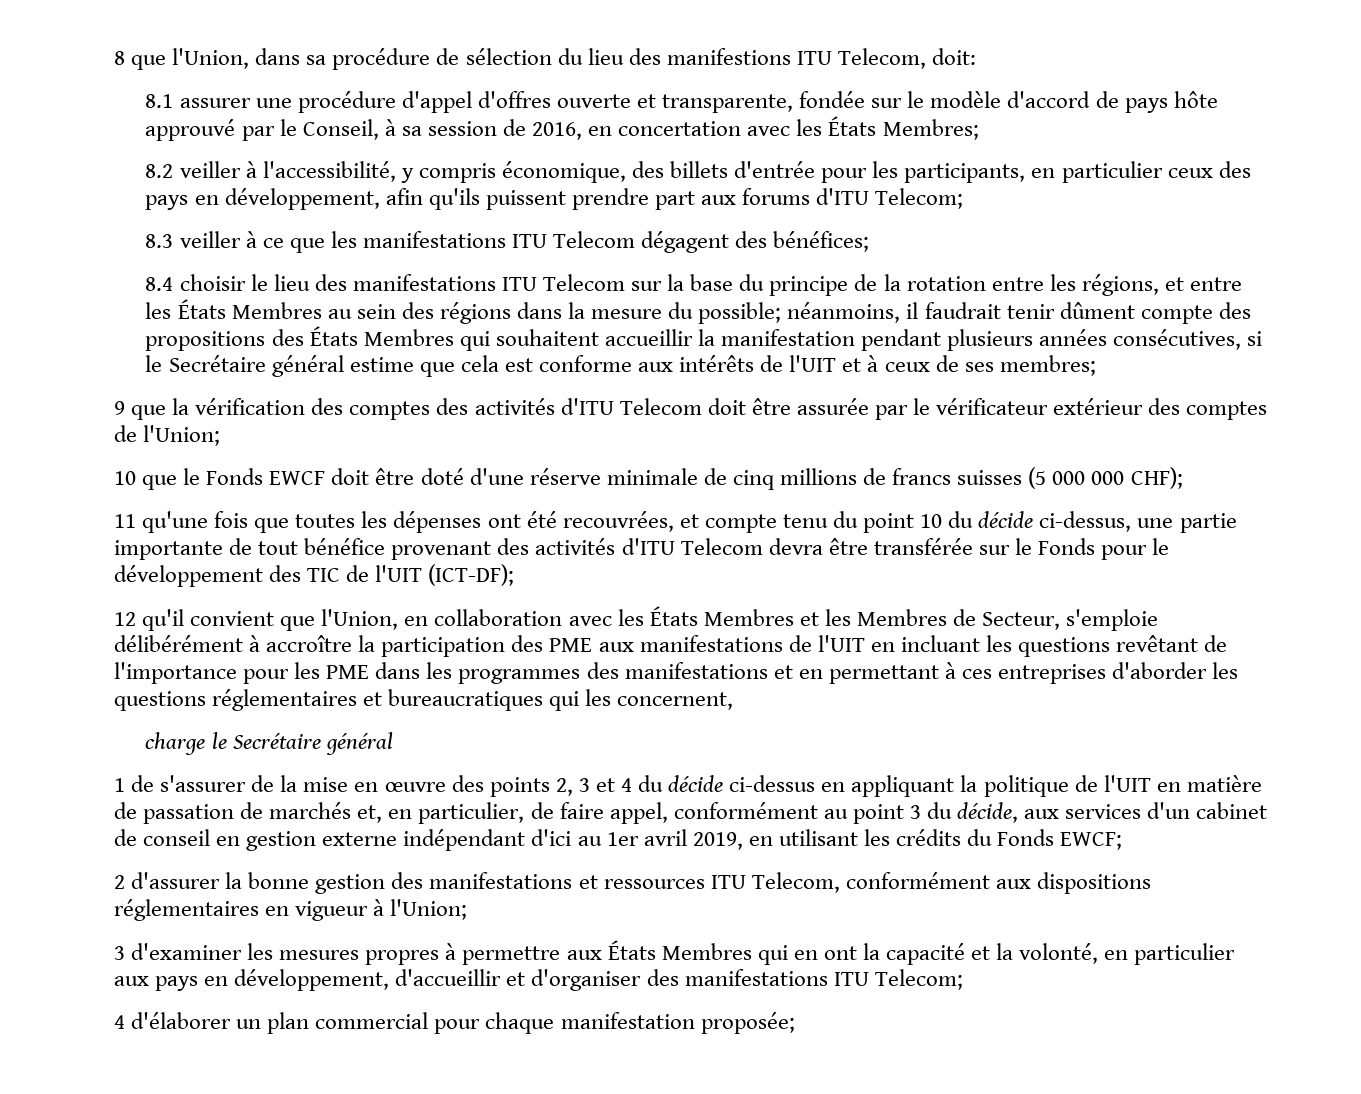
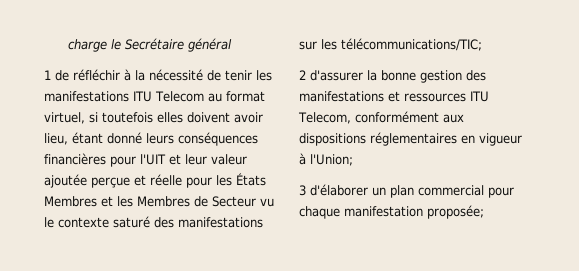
- 8 que l'Union, dans sa procédure de sélection du lieu des manifestions ITU Telecom, doit:
- 8.1 assurer une procédure d'appel d'offres ouverte et transparente, fondée sur le modèle d'accord de pays hôte approuvé par le Conseil, à sa session de 2016, en concertation avec les États Membres;
- 8.2 veiller à l'accessibilité, y compris économique, des billets d'entrée pour les participants, en particulier ceux des pays en développement, afin qu'ils puissent prendre part aux forums d'ITU Telecom;
- 8.3 veiller à ce que les manifestations ITU Telecom dégagent des bénéfices;
- 8.4 choisir le lieu des manifestations ITU Telecom sur la base du principe de la rotation entre les régions, et entre les États Membres au sein des régions dans la mesure du possible; néanmoins, il faudrait tenir dûment compte des propositions des États Membres qui souhaitent accueillir la manifestation pendant plusieurs années consécutives, si le Secrétaire général estime que cela est conforme aux intérêts de l'UIT et à ceux de ses membres;
- 9 que la vérification des comptes des activités d'ITU Telecom doit être assurée par le vérificateur extérieur des comptes de l'Union;
- 10 que le Fonds EWCF doit être doté d'une réserve minimale de cinq millions de francs suisses (5 000 000 CHF);
- 11 qu'une fois que toutes les dépenses ont été recouvrées, et compte tenu du point 10 du décide ci-dessus, une partie importante de tout bénéfice provenant des activités d'ITU Telecom devra être transférée sur le Fonds pour le développement des TIC de l'UIT (ICT-DF);
- 12 qu'il convient que l'Union, en collaboration avec les États Membres et les Membres de Secteur, s'emploie délibérément à accroître la participation des PME aux manifestations de l'UIT en incluant les questions revêtant de l'importance pour les PME dans les programmes des manifestations et en permettant à ces entreprises d'aborder les questions réglementaires et bureaucratiques qui les concernent,
  charge le Secrétaire général
- 1 de s'assurer de la mise en œuvre des points 2, 3 et 4 du décide ci-dessus en appliquant la politique de l'UIT en matière de passation de marchés et, en particulier, de faire appel, conformément au point 3 du décide, aux services d'un cabinet de conseil en gestion externe indépendant d'ici au 1er avril 2019, en utilisant les crédits du Fonds EWCF;
+ 1 de réfléchir à la nécessité de tenir les manifestations ITU Telecom au format virtuel, si toutefois elles doivent avoir lieu, étant donné leurs conséquences financières pour l'UIT et leur valeur ajoutée perçue et réelle pour les États Membres et les Membres de Secteur vu le contexte saturé des manifestations sur les télécommunications/TIC;
- 3 d'examiner les mesures propres à permettre aux États Membres qui en ont la capacité et la volonté, en particulier aux pays en développement, d'accueillir et d'organiser des manifestations ITU Telecom;
- 4 d'élaborer un plan commercial pour chaque manifestation proposée;
+ 3 d'élaborer un plan commercial pour chaque manifestation proposée;

